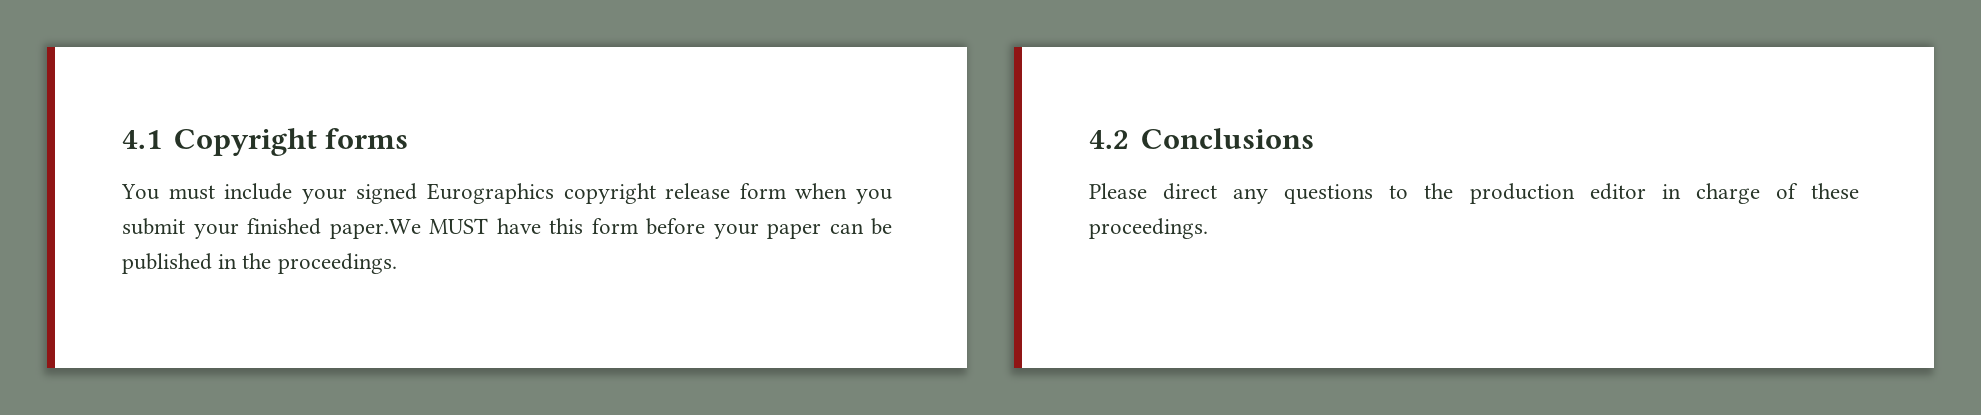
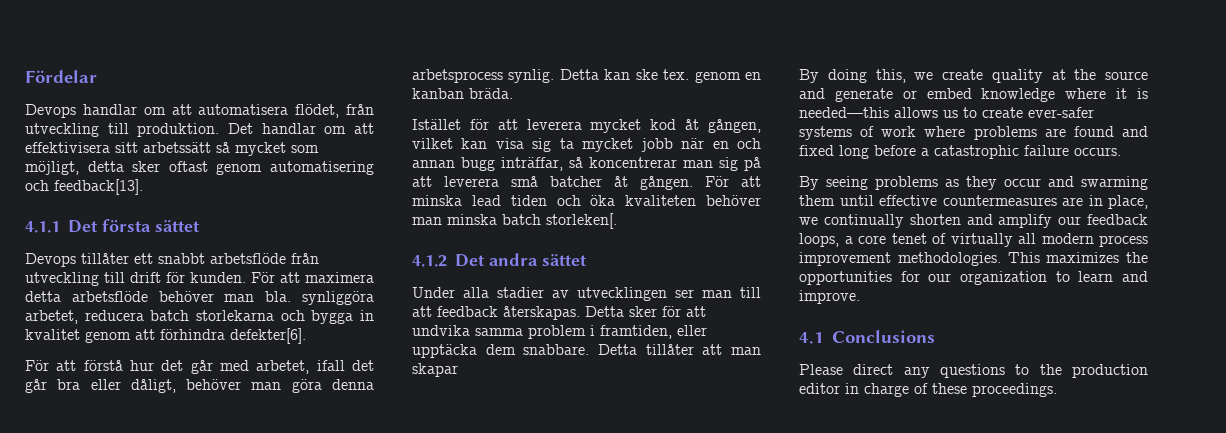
- 4.1 Copyright forms
- You must include your signed Eurographics copyright release form when you submit your finished paper.We MUST have this form before your paper can be published in the proceedings.
- 4.2 Conclusions
+ Fördelar
+ Devops handlar om att automatisera flödet, från utveckling till produktion. Det handlar om att effektivisera sitt arbetssätt så mycket som möjligt, detta sker oftast genom automatisering och feedback[13].
+ 4.1.1 Det första sättet
+ Devops tillåter ett snabbt arbetsflöde från utveckling till drift för kunden. För att maximera detta arbetsflöde behöver man bla. synliggöra arbetet, reducera batch storlekarna och bygga in kvalitet genom att förhindra defekter[6].
+ För att förstå hur det går med arbetet, ifall det går bra eller dåligt, behöver man göra denna arbetsprocess synlig. Detta kan ske tex. genom en kanban bräda.
+ Istället för att leverera mycket kod åt gången, vilket kan visa sig ta mycket jobb när en och annan bugg inträffar, så koncentrerar man sig på att leverera små batcher åt gången. För att minska lead tiden och öka kvaliteten behöver man minska batch storleken[.
+ 4.1.2 Det andra sättet
+ Under alla stadier av utvecklingen ser man till att feedback återskapas. Detta sker för att undvika samma problem i framtiden, eller upptäcka dem snabbare. Detta tillåter att man skapar
+ By doing this, we create quality at the source and generate or embed knowledge where it is needed—this allows us to create ever-safer systems of work where problems are found and fixed long before a catastrophic failure occurs.
+ By seeing problems as they occur and swarming them until effective countermeasures are in place, we continually shorten and amplify our feedback loops, a core tenet of virtually all modern process improvement methodologies. This maximizes the opportunities for our organization to learn and improve.
+ 4.1 Conclusions

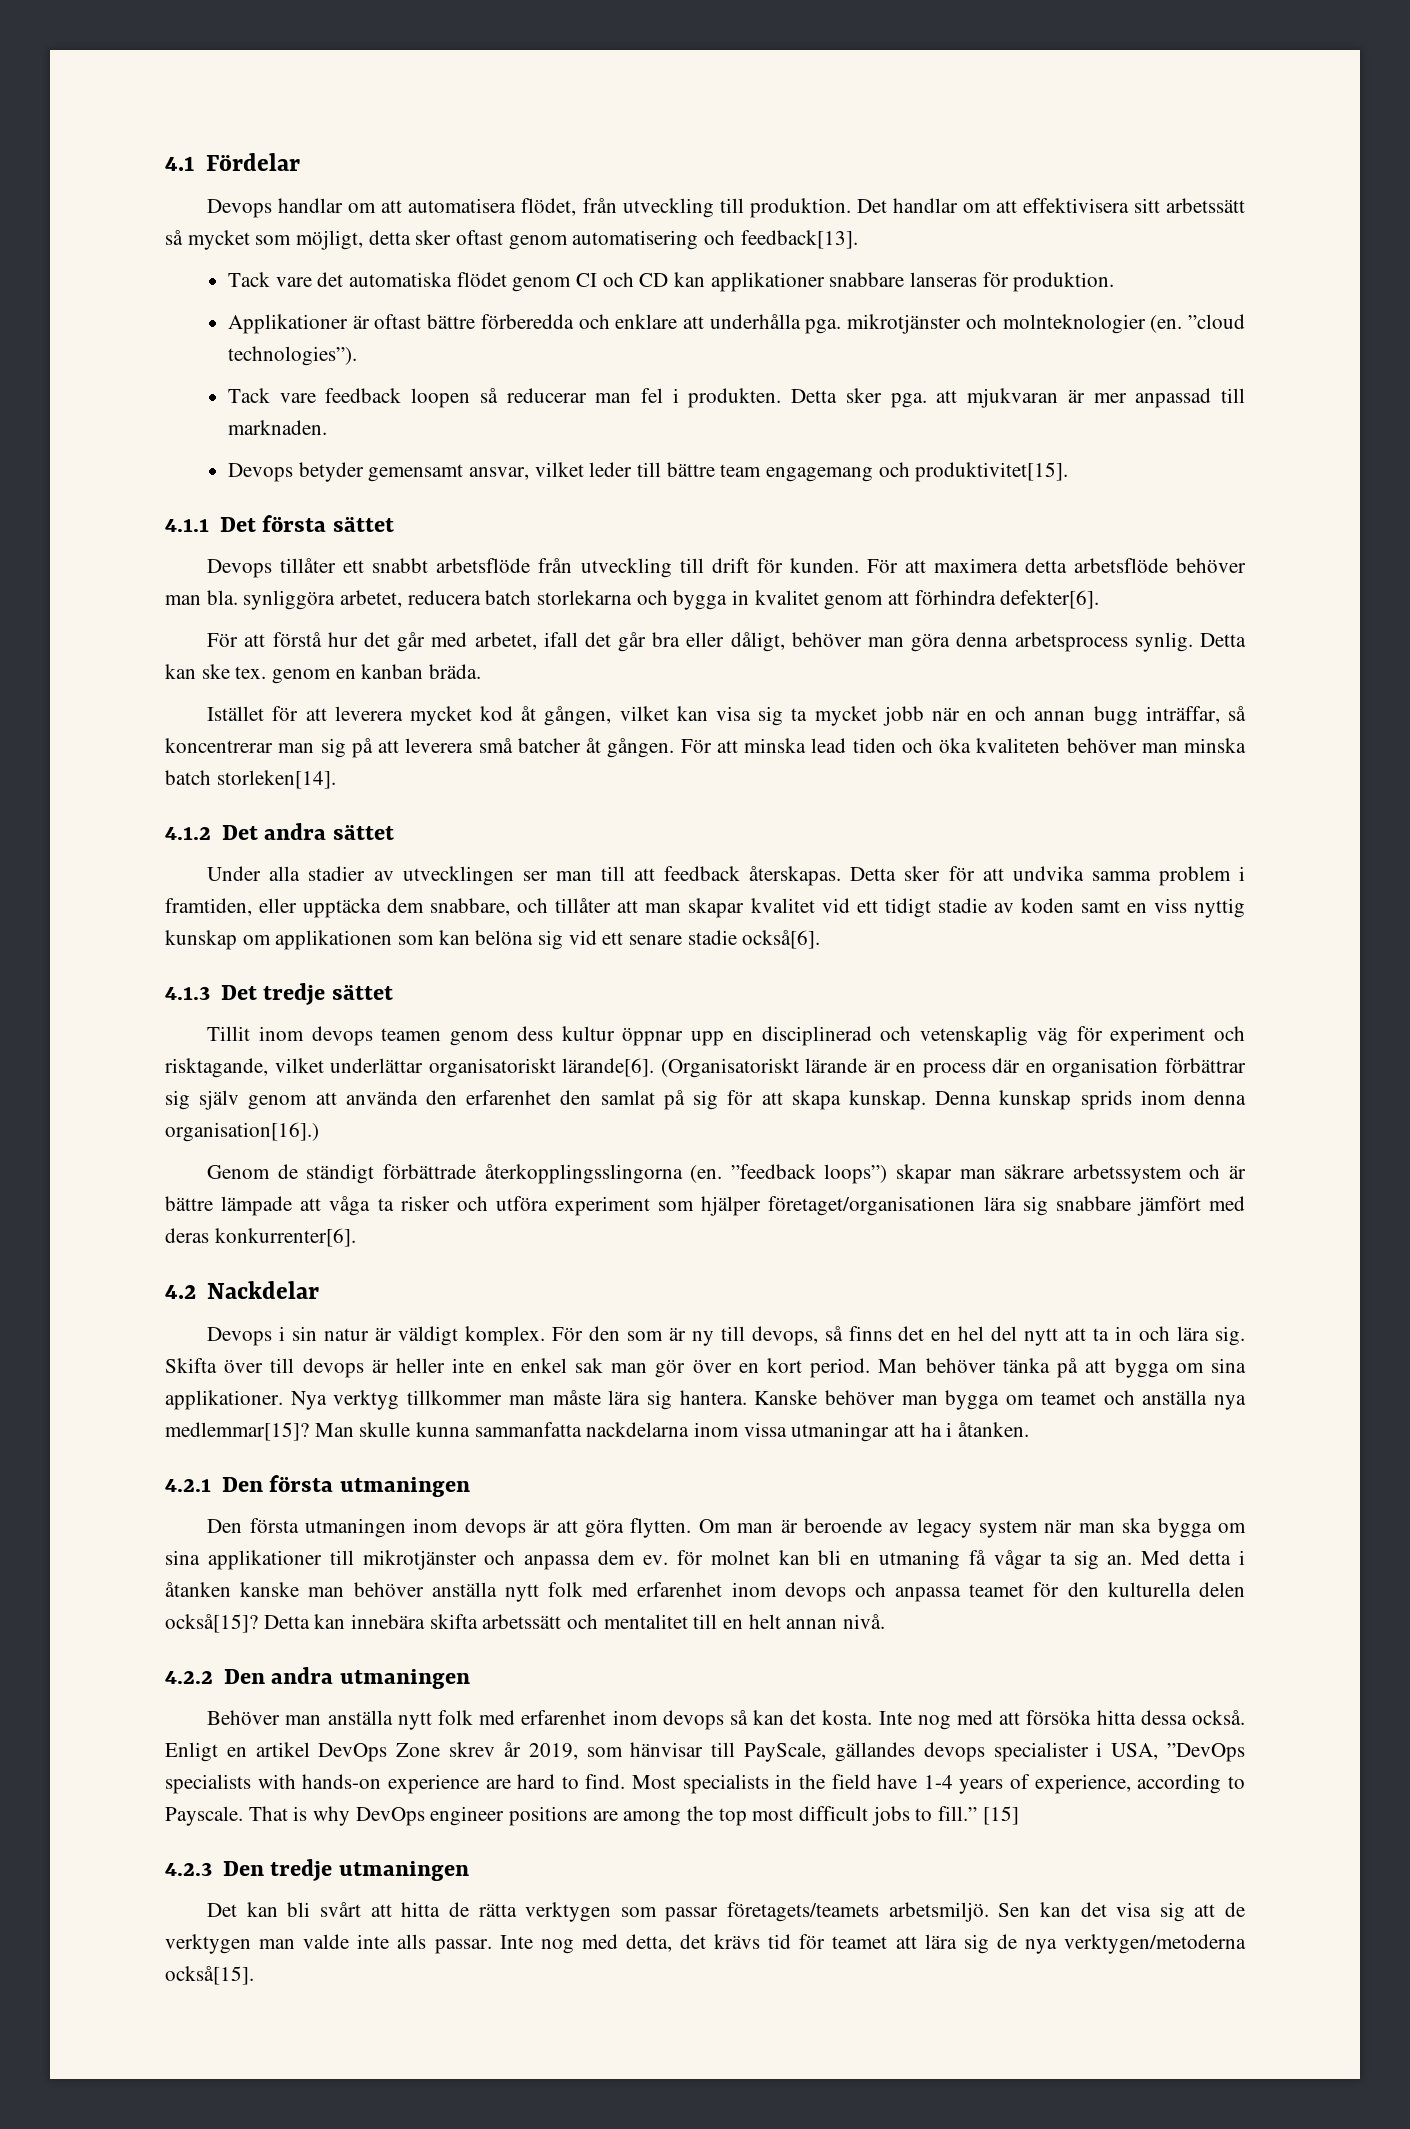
- Fördelar
+ 4.1 Fördelar
+ Tack vare det automatiska flödet genom CI och CD kan applikationer snabbare lanseras för produktion.
+ Applikationer är oftast bättre förberedda och enklare att underhålla pga. mikrotjänster och molnteknologier (en. ”cloud technologies”).
+ Tack vare feedback loopen så reducerar man fel i produkten. Detta sker pga. att mjukvaran är mer anpassad till marknaden.
+ Devops betyder gemensamt ansvar, vilket leder till bättre team engagemang och produktivitet[15].
- För att minska lead tiden och öka kvaliteten behöver man minska batch storleken[.
+ För att minska lead tiden och öka kvaliteten behöver man minska batch storleken[14].
- Detta sker för att undvika samma problem i framtiden, eller upptäcka dem snabbare. Detta tillåter att man skapar
- By doing this, we create quality at the source and generate or embed knowledge where it is needed—this allows us to create ever-safer systems of work where problems are found and fixed long before a catastrophic failure occurs.
- By seeing problems as they occur and swarming them until effective countermeasures are in place, we continually shorten and amplify our feedback loops, a core tenet of virtually all modern process improvement methodologies. This maximizes the opportunities for our organization to learn and improve.
- 4.1 Conclusions
- Please direct any questions to the production editor in charge of these proceedings.
+ Detta sker för att undvika samma problem i framtiden, eller upptäcka dem snabbare, och tillåter att man skapar kvalitet vid ett tidigt stadie av koden samt en viss nyttig kunskap om applikationen som kan belöna sig vid ett senare stadie också[6].
+ 4.1.3 Det tredje sättet
+ Tillit inom devops teamen genom dess kultur öppnar upp en disciplinerad och vetenskaplig väg för experiment och risktagande, vilket underlättar organisatoriskt lärande[6]. (Organisatoriskt lärande är en process där en organisation förbättrar sig själv genom att använda den erfarenhet den samlat på sig för att skapa kunskap. Denna kunskap sprids inom denna organisation[16].)
+ Genom de ständigt förbättrade återkopplingsslingorna (en. ”feedback loops”) skapar man säkrare arbetssystem och är bättre lämpade att våga ta risker och utföra experiment som hjälper företaget/organisationen lära sig snabbare jämfört med deras konkurrenter[6].
+ 4.2 Nackdelar
+ Devops i sin natur är väldigt komplex. För den som är ny till devops, så finns det en hel del nytt att ta in och lära sig. Skifta över till devops är heller inte en enkel sak man gör över en kort period. Man behöver tänka på att bygga om sina applikationer. Nya verktyg tillkommer man måste lära sig hantera. Kanske behöver man bygga om teamet och anställa nya medlemmar[15]? Man skulle kunna sammanfatta nackdelarna inom vissa utmaningar att ha i åtanken.
+ 4.2.1 Den första utmaningen
+ Den första utmaningen inom devops är att göra flytten. Om man är beroende av legacy system när man ska bygga om sina applikationer till mikrotjänster och anpassa dem ev. för molnet kan bli en utmaning få vågar ta sig an. Med detta i åtanken kanske man behöver anställa nytt folk med erfarenhet inom devops och anpassa teamet för den kulturella delen också[15]? Detta kan innebära skifta arbetssätt och mentalitet till en helt annan nivå.
+ 4.2.2 Den andra utmaningen
+ Behöver man anställa nytt folk med erfarenhet inom devops så kan det kosta. Inte nog med att försöka hitta dessa också. Enligt en artikel DevOps Zone skrev år 2019, som hänvisar till PayScale, gällandes devops specialister i USA, ”DevOps specialists with hands-on experience are hard to find. Most specialists in the field have 1-4 years of experience, according to Payscale. That is why DevOps engineer positions are among the top most difficult jobs to fill.” [15]
+ 4.2.3 Den tredje utmaningen
+ Det kan bli svårt att hitta de rätta verktygen som passar företagets/teamets arbetsmiljö. Sen kan det visa sig att de verktygen man valde inte alls passar. Inte nog med detta, det krävs tid för teamet att lära sig de nya verktygen/metoderna också[15].

